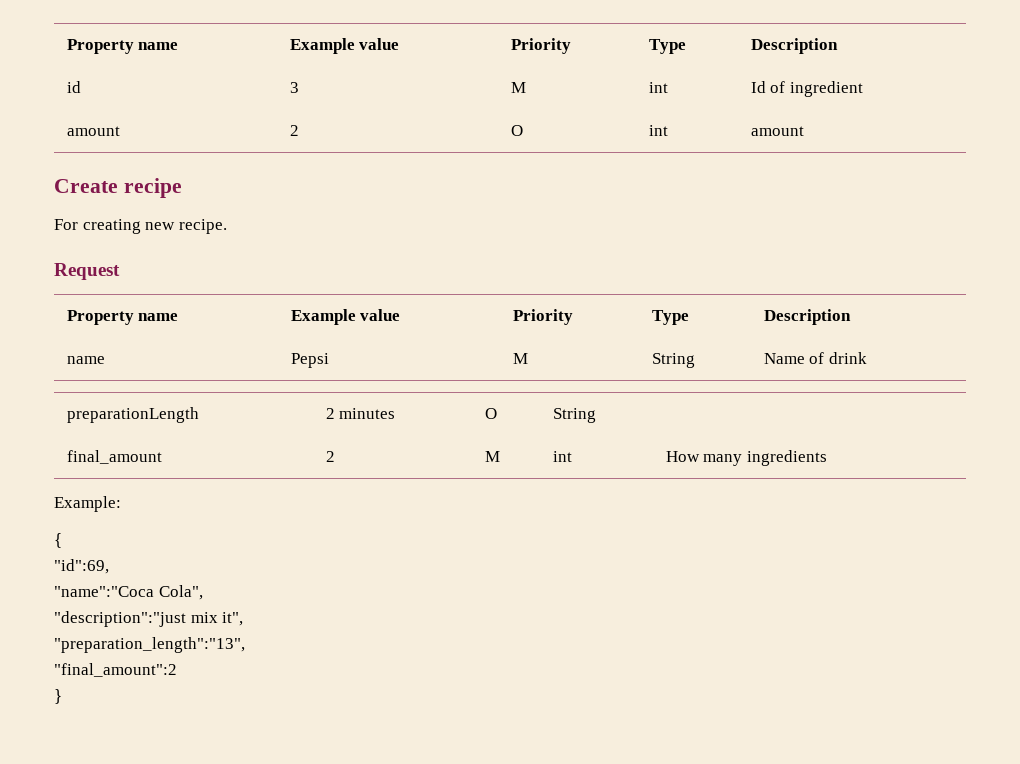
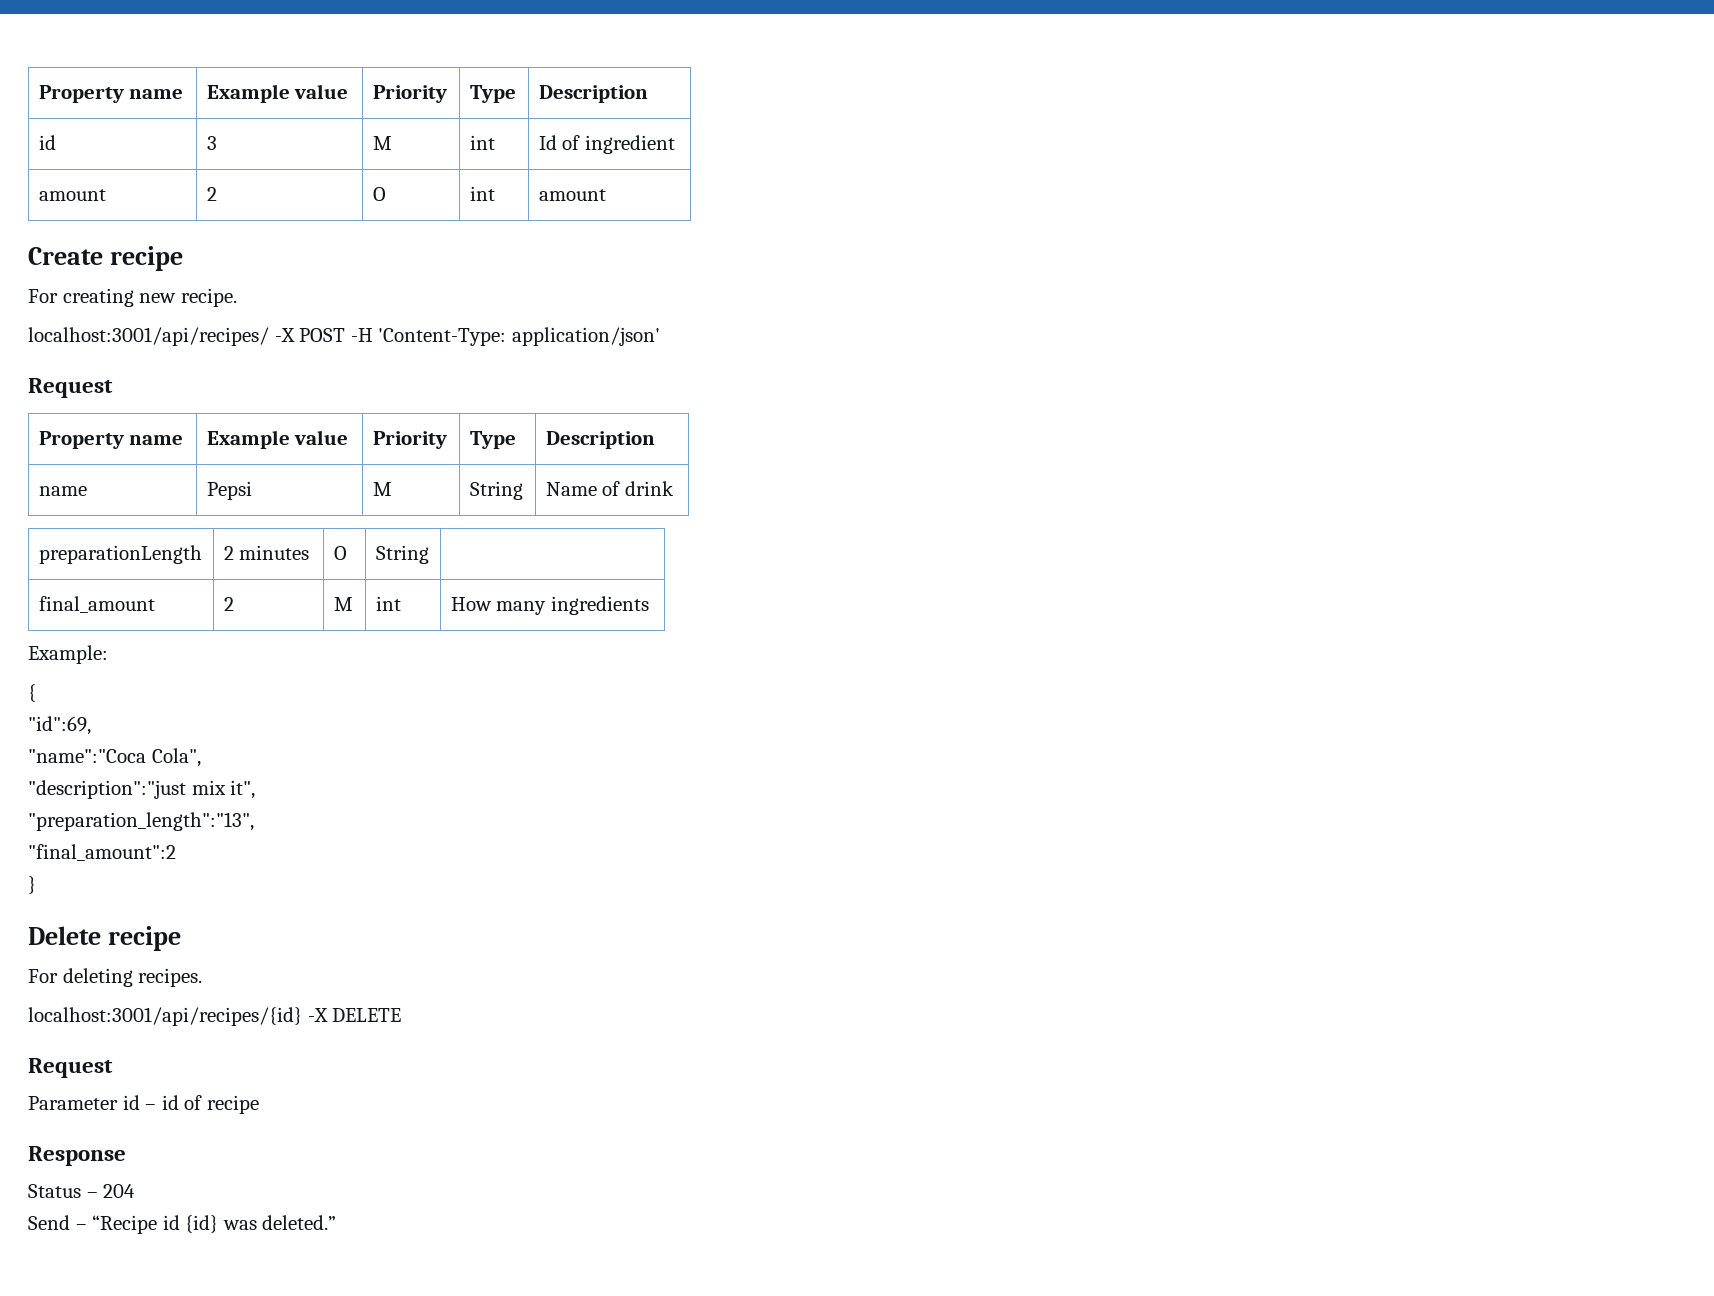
+ localhost:3001/api/recipes/ -X POST -H 'Content-Type: application/json'
+ Delete recipe
+ For deleting recipes.
+ localhost:3001/api/recipes/{id} -X DELETE
+ Request
+ Parameter id – id of recipe
+ Response
+ Status – 204
+ Send – “Recipe id {id} was deleted.”

